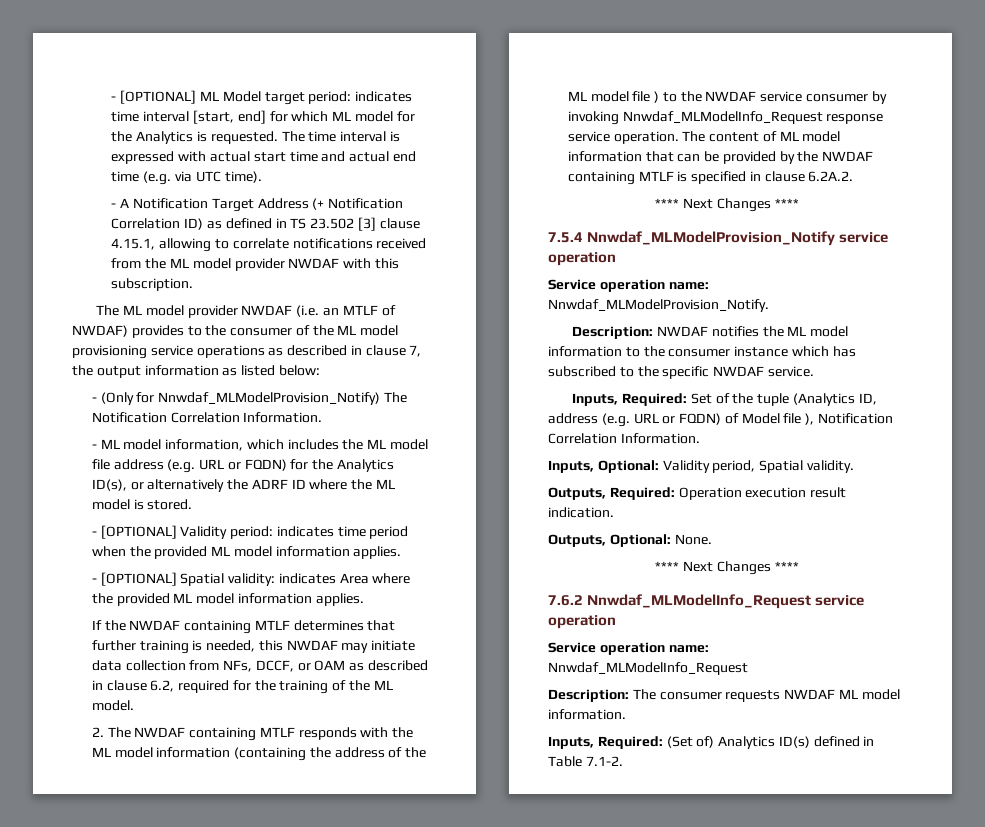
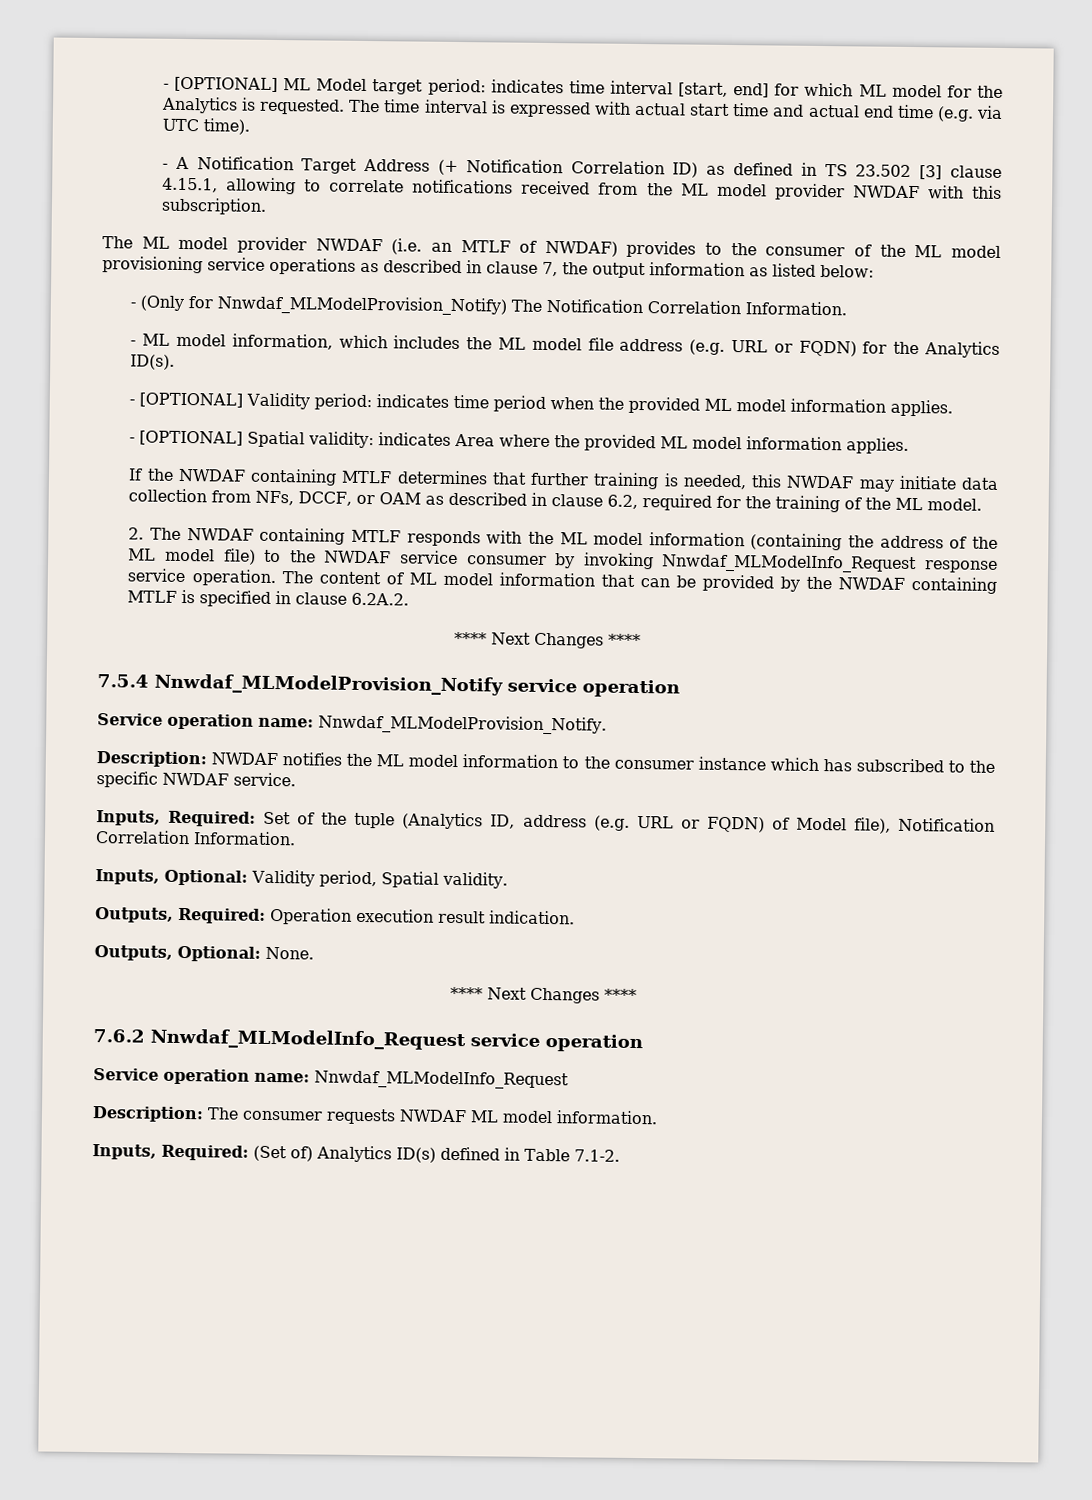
- - ML model information, which includes the ML model file address (e.g. URL or FQDN) for the Analytics ID(s), or alternatively the ADRF ID where the ML model is stored.
+ - ML model information, which includes the ML model file address (e.g. URL or FQDN) for the Analytics ID(s).
- 2. The NWDAF containing MTLF responds with the ML model information (containing the address of the ML model file ) to the NWDAF service consumer by invoking Nnwdaf_MLModelInfo_Request response service operation.
+ 2. The NWDAF containing MTLF responds with the ML model information (containing the address of the ML model file) to the NWDAF service consumer by invoking Nnwdaf_MLModelInfo_Request response service operation.
- Inputs, Required: Set of the tuple (Analytics ID, address (e.g. URL or FQDN) of Model file ), Notification Correlation Information.
+ Inputs, Required: Set of the tuple (Analytics ID, address (e.g. URL or FQDN) of Model file), Notification Correlation Information.

